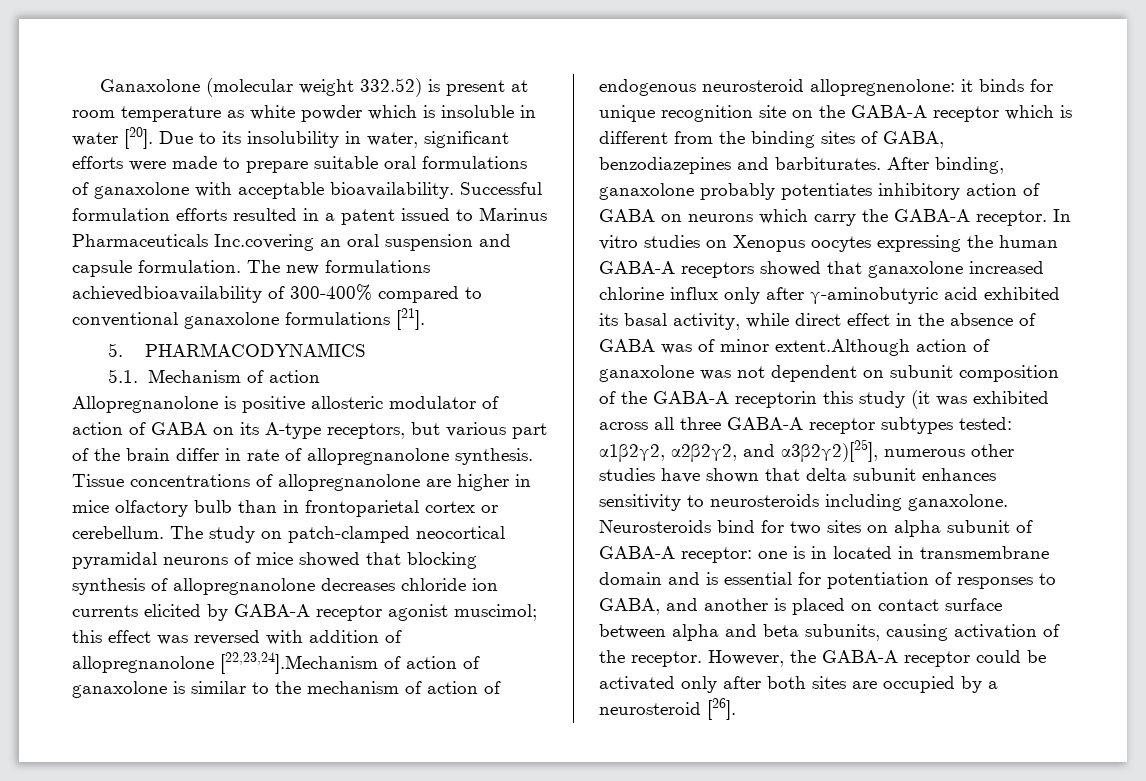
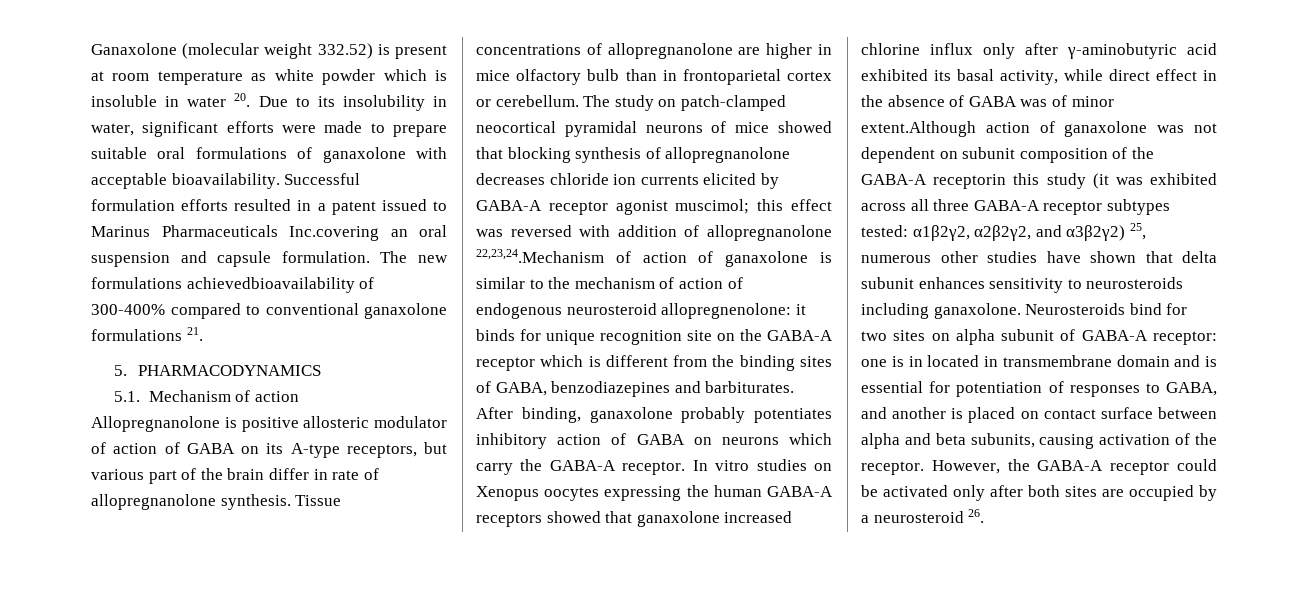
- Ganaxolone (molecular weight 332.52) is present at room temperature as white powder which is insoluble in water [20]. Due to its insolubility in water, significant efforts were made to prepare suitable oral formulations of ganaxolone with acceptable bioavailability.
+ Ganaxolone (molecular weight 332.52) is present at room temperature as white powder which is insoluble in water 20. Due to its insolubility in water, significant efforts were made to prepare suitable oral formulations of ganaxolone with acceptable bioavailability.
- The new formulations achievedbioavailability of 300-400% compared to conventional ganaxolone formulations [21].
+ The new formulations achievedbioavailability of 300-400% compared to conventional ganaxolone formulations 21.
- this effect was reversed with addition of allopregnanolone [22,23,24].Mechanism of action of ganaxolone is similar to the mechanism of action of endogenous neurosteroid allopregnenolone:
+ this effect was reversed with addition of allopregnanolone 22,23,24.Mechanism of action of ganaxolone is similar to the mechanism of action of endogenous neurosteroid allopregnenolone:
- α1β2γ2, α2β2γ2, and α3β2γ2)[25], numerous other studies have shown that delta subunit enhances sensitivity to neurosteroids including ganaxolone.
+ α1β2γ2, α2β2γ2, and α3β2γ2) 25, numerous other studies have shown that delta subunit enhances sensitivity to neurosteroids including ganaxolone.
- However, the GABA-A receptor could be activated only after both sites are occupied by a neurosteroid [26].
+ However, the GABA-A receptor could be activated only after both sites are occupied by a neurosteroid 26.

